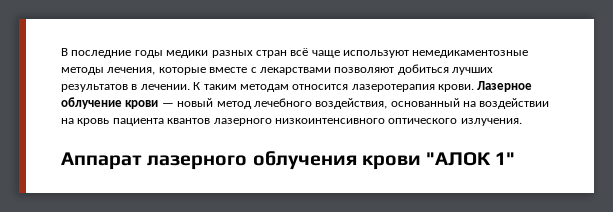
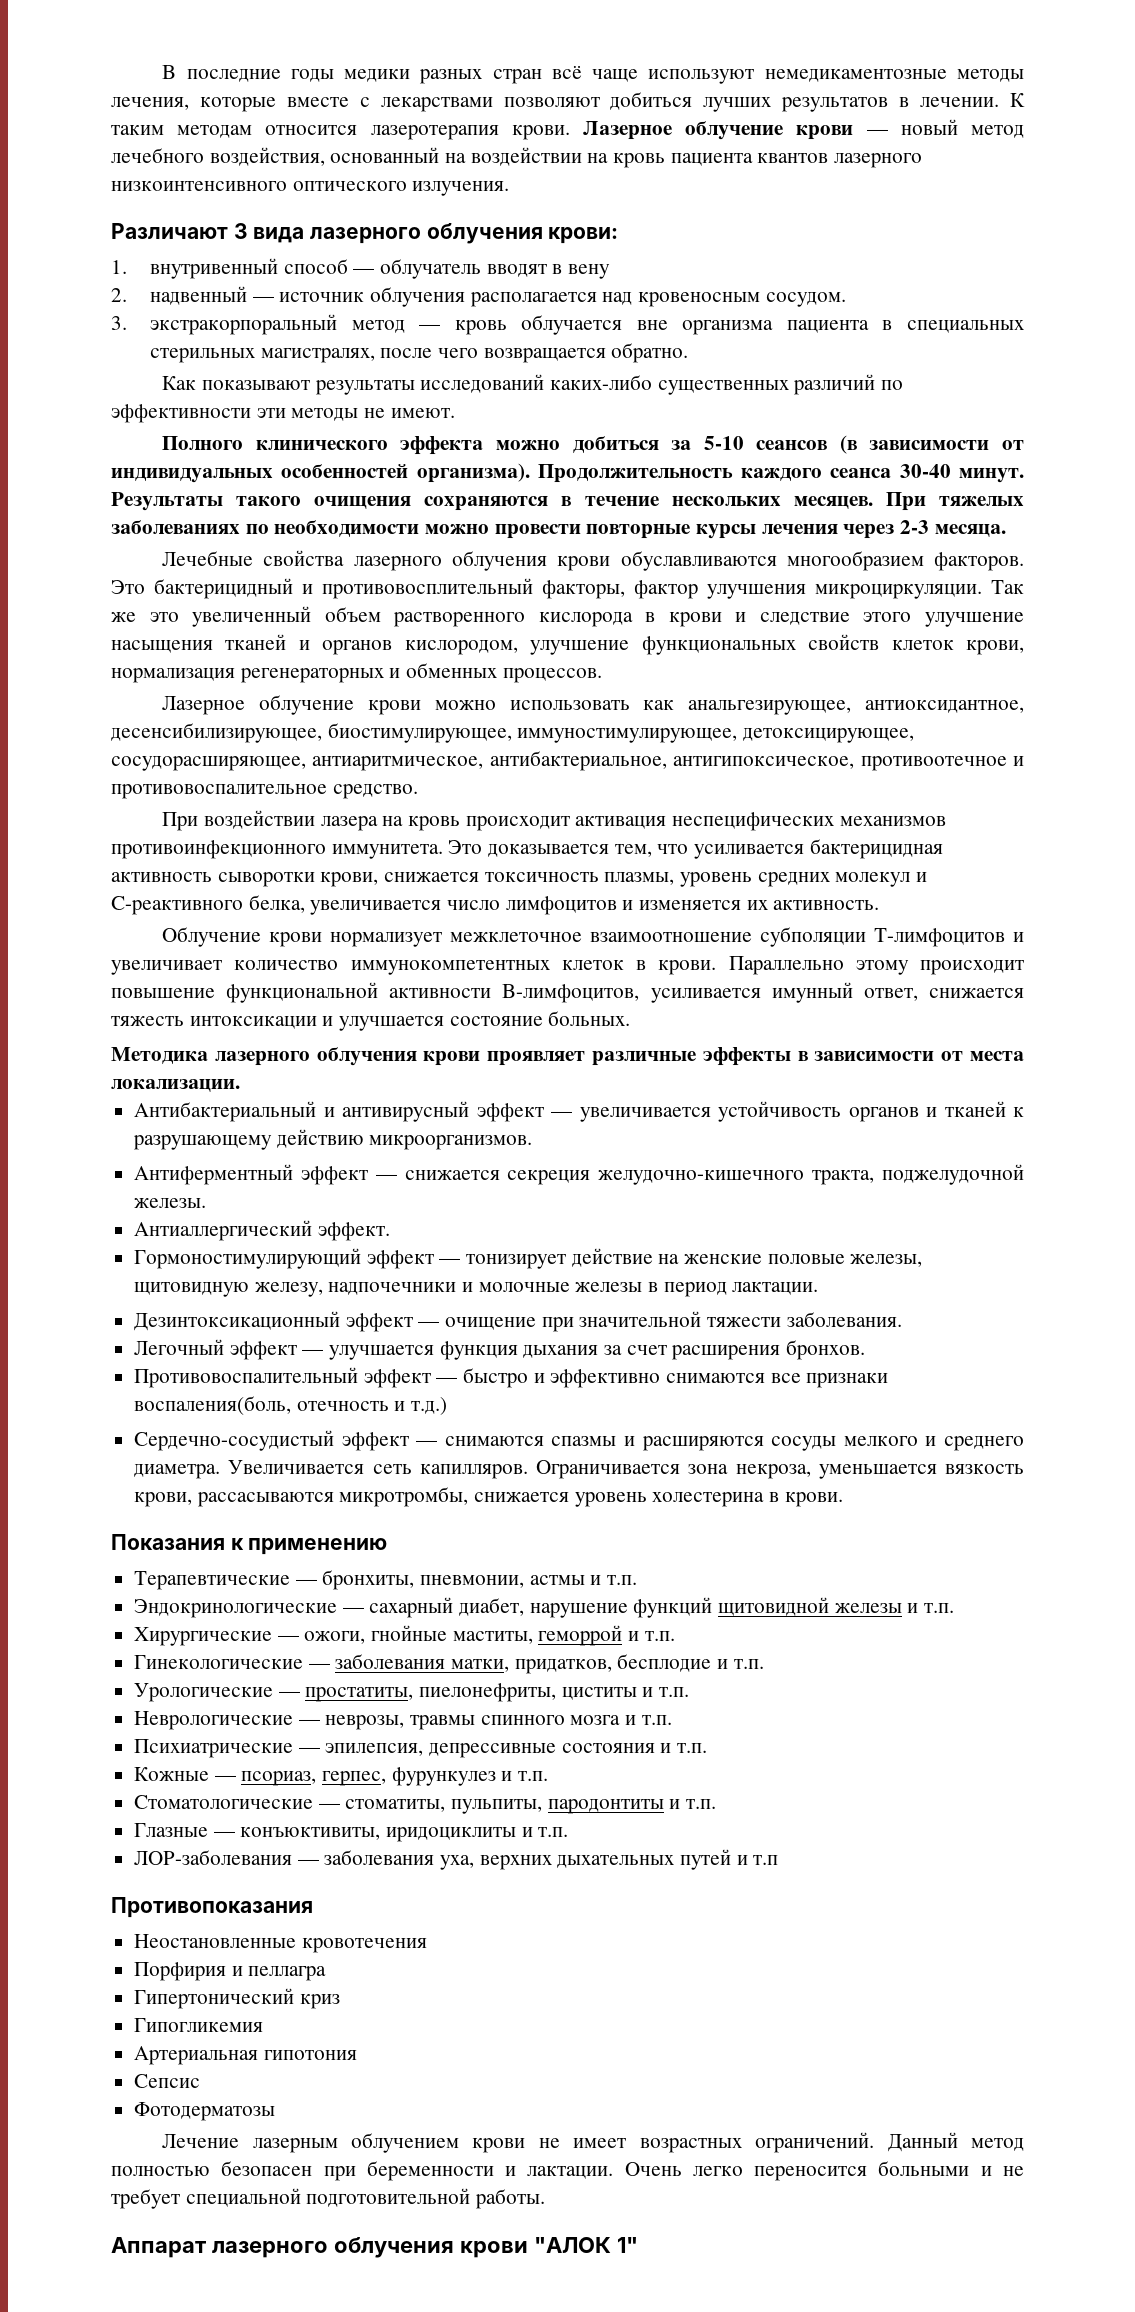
+ Различают 3 вида лазерного облучения крови:
+ 1. внутривенный способ — облучатель вводят в вену
+ 2. надвенный — источник облучения располагается над кровеносным сосудом.
+ 3. экстракорпоральный метод — кровь облучается вне организма пациента в специальных стерильных магистралях, после чего возвращается обратно.
+ Как показывают результаты исследований каких-либо существенных различий по эффективности эти методы не имеют.
+ Полного клинического эффекта можно добиться за 5-10 сеансов (в зависимости от индивидуальных особенностей организма). Продолжительность каждого сеанса 30-40 минут. Результаты такого очищения сохраняются в течение нескольких месяцев. При тяжелых заболеваниях по необходимости можно провести повторные курсы лечения через 2-3 месяца.
+ Лечебные свойства лазерного облучения крови обуславливаются многообразием факторов. Это бактерицидный и противовосплительный факторы, фактор улучшения микроциркуляции. Так же это увеличенный объем растворенного кислорода в крови и следствие этого улучшение насыщения тканей и органов кислородом, улучшение функциональных свойств клеток крови, нормализация регенераторных и обменных процессов.
+ Лазерное облучение крови можно использовать как анальгезирующее, антиоксидантное, десенсибилизирующее, биостимулирующее, иммуностимулирующее, детоксицирующее, сосудорасширяющее, антиаритмическое, антибактериальное, антигипоксическое, противоотечное и противовоспалительное средство.
+ При воздействии лазера на кровь происходит активация неспецифических механизмов противоинфекционного иммунитета. Это доказывается тем, что усиливается бактерицидная активность сыворотки крови, снижается токсичность плазмы, уровень средних молекул и С-реактивного белка, увеличивается число лимфоцитов и изменяется их активность.
+ Облучение крови нормализует межклеточное взаимоотношение субполяции Т-лимфоцитов и увеличивает количество иммунокомпетентных клеток в крови. Параллельно этому происходит повышение функциональной активности В-лимфоцитов, усиливается имунный ответ, снижается тяжесть интоксикации и улучшается состояние больных.
+ Методика лазерного облучения крови проявляет различные эффекты в зависимости от места локализации.
+ Антибактериальный и антивирусный эффект — увеличивается устойчивость органов и тканей к разрушающему действию микроорганизмов.
+ Антиферментный эффект — снижается секреция желудочно-кишечного тракта, поджелудочной железы.
+ Антиаллергический эффект.
+ Гормоностимулирующий эффект — тонизирует действие на женские половые железы, щитовидную железу, надпочечники и молочные железы в период лактации.
+ Дезинтоксикационный эффект — очищение при значительной тяжести заболевания.
+ Легочный эффект — улучшается функция дыхания за счет расширения бронхов.
+ Противовоспалительный эффект — быстро и эффективно снимаются все признаки воспаления(боль, отечность и т.д.)
+ Сердечно-сосудистый эффект — снимаются спазмы и расширяются сосуды мелкого и среднего диаметра. Увеличивается сеть капилляров. Ограничивается зона некроза, уменьшается вязкость крови, рассасываются микротромбы, снижается уровень холестерина в крови.
+ Показания к применению
+ Терапевтические — бронхиты, пневмонии, астмы и т.п.
+ Эндокринологические — сахарный диабет, нарушение функций щитовидной железы и т.п.
+ Хирургические — ожоги, гнойные маститы, геморрой и т.п.
+ Гинекологические — заболевания матки, придатков, бесплодие и т.п.
+ Урологические — простатиты, пиелонефриты, циститы и т.п.
+ Неврологические — неврозы, травмы спинного мозга и т.п.
+ Психиатрические — эпилепсия, депрессивные состояния и т.п.
+ Кожные — псориаз, герпес, фурункулез и т.п.
+ Стоматологические — стоматиты, пульпиты, пародонтиты и т.п.
+ Глазные — конъюктивиты, иридоциклиты и т.п.
+ ЛОР-заболевания — заболевания уха, верхних дыхательных путей и т.п
+ Противопоказания
+ Неостановленные кровотечения
+ Порфирия и пеллагра
+ Гипертонический криз
+ Гипогликемия
+ Артериальная гипотония
+ Сепсис
+ Фотодерматозы
+ Лечение лазерным облучением крови не имеет возрастных ограничений. Данный метод полностью безопасен при беременности и лактации. Очень легко переносится больными и не требует специальной подготовительной работы.

